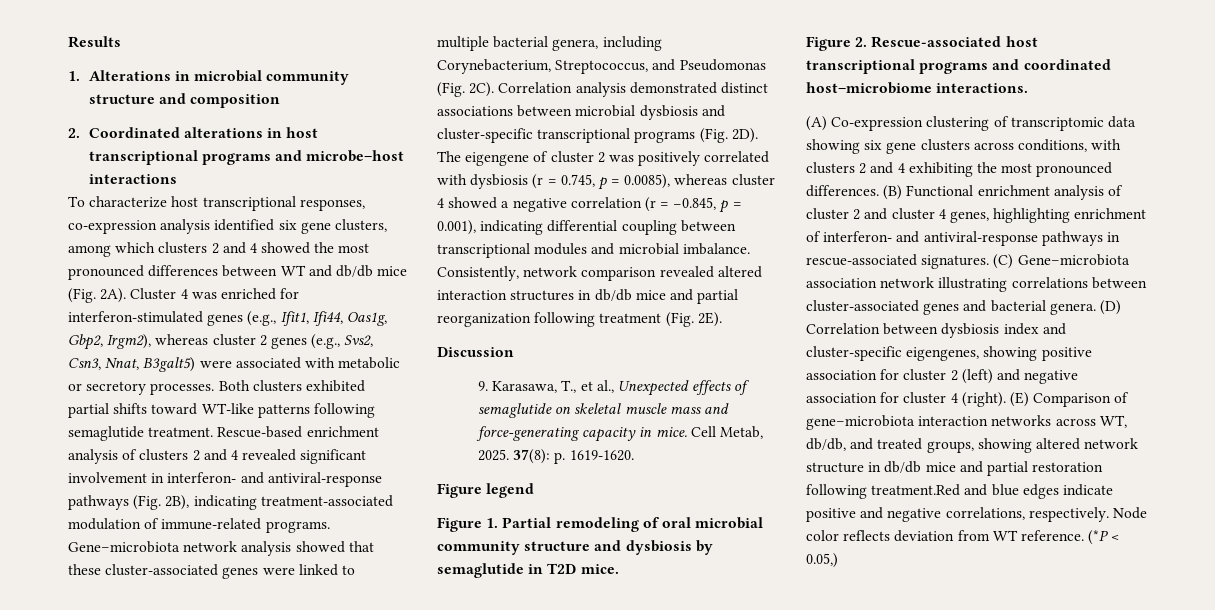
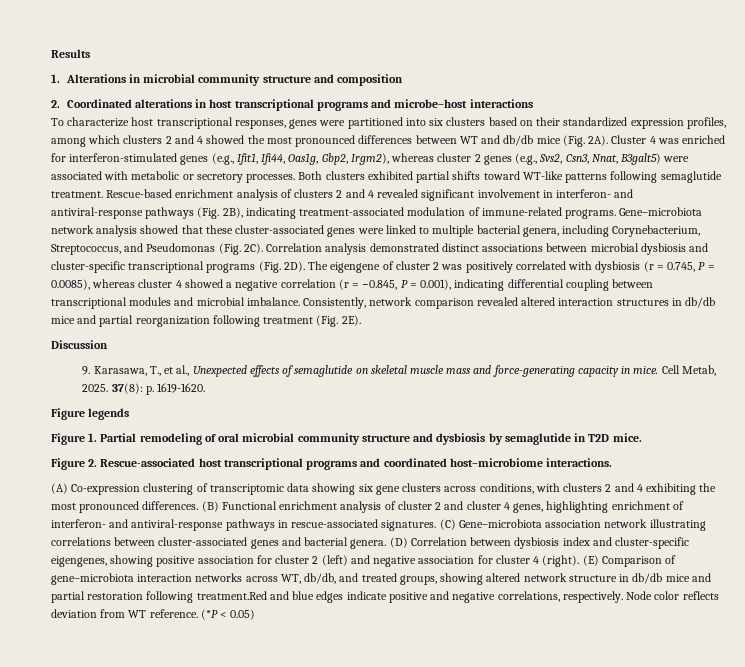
- To characterize host transcriptional responses, co-expression analysis identified six gene clusters, among which clusters 2 and 4 showed the most pronounced differences between WT and db/db mice (Fig. 2A).
+ To characterize host transcriptional responses, genes were partitioned into six clusters based on their standardized expression profiles, among which clusters 2 and 4 showed the most pronounced differences between WT and db/db mice (Fig. 2A).
- The eigengene of cluster 2 was positively correlated with dysbiosis (r = 0.745, p = 0.0085), whereas cluster 4 showed a negative correlation (r = −0.845, p = 0.001), indicating differential coupling between transcriptional modules and microbial imbalance.
+ The eigengene of cluster 2 was positively correlated with dysbiosis (r = 0.745, P = 0.0085), whereas cluster 4 showed a negative correlation (r = −0.845, P = 0.001), indicating differential coupling between transcriptional modules and microbial imbalance.
- Figure legend
+ Figure legends
- (*P < 0.05,)
+ (*P < 0.05)

